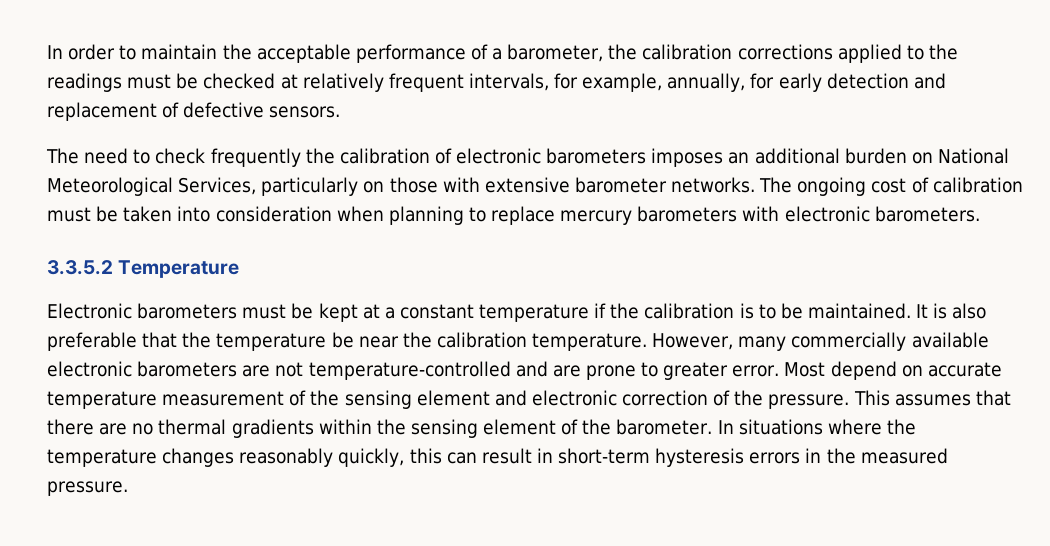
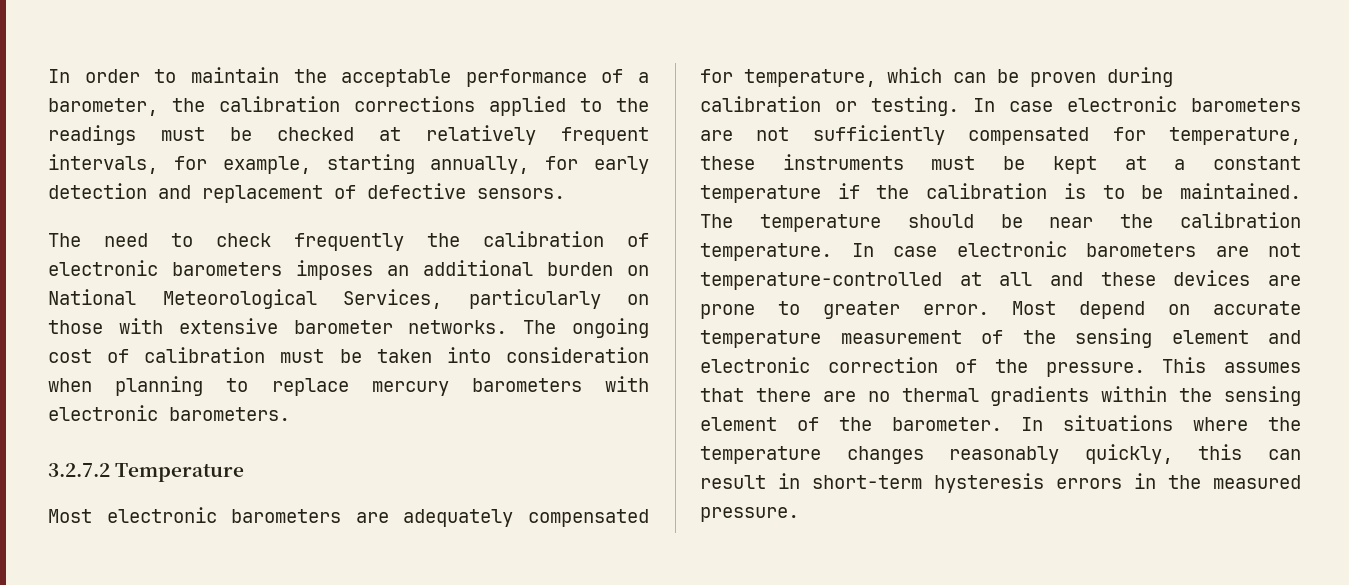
- In order to maintain the acceptable performance of a barometer, the calibration corrections applied to the readings must be checked at relatively frequent intervals, for example, annually, for early detection and replacement of defective sensors.
+ In order to maintain the acceptable performance of a barometer, the calibration corrections applied to the readings must be checked at relatively frequent intervals, for example, starting annually, for early detection and replacement of defective sensors.
- 3.3.5.2 Temperature
+ 3.2.7.2 Temperature
- Electronic barometers must be kept at a constant temperature if the calibration is to be maintained.
+ Most electronic barometers are adequately compensated for temperature, which can be proven during calibration or testing. In case electronic barometers are not sufficiently compensated for temperature, these instruments must be kept at a constant temperature if the calibration is to be maintained.
- It is also preferable that the temperature be near the calibration temperature.
+ The temperature should be near the calibration temperature.
- However, many commercially available electronic barometers are not temperature-controlled and are prone to greater error.
+ In case electronic barometers are not temperature-controlled at all and these devices are prone to greater error.

